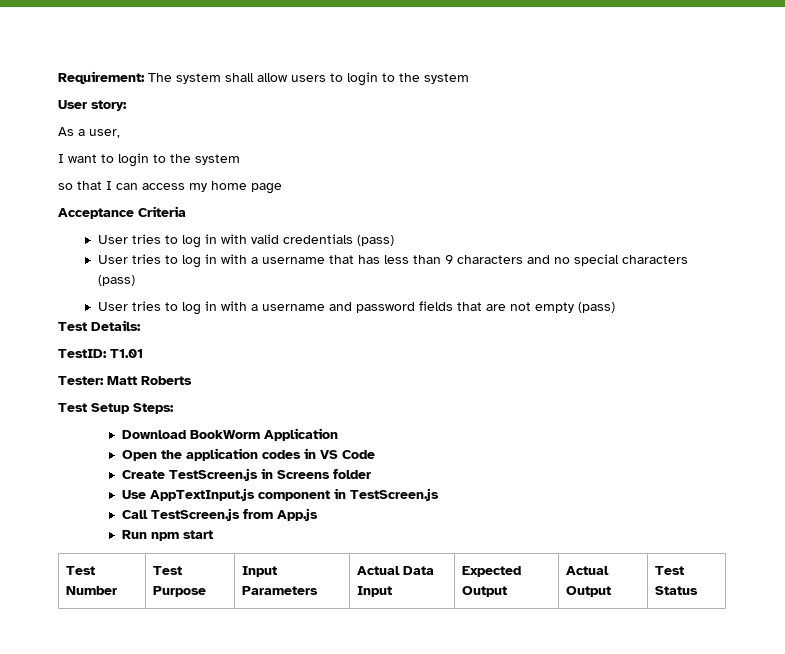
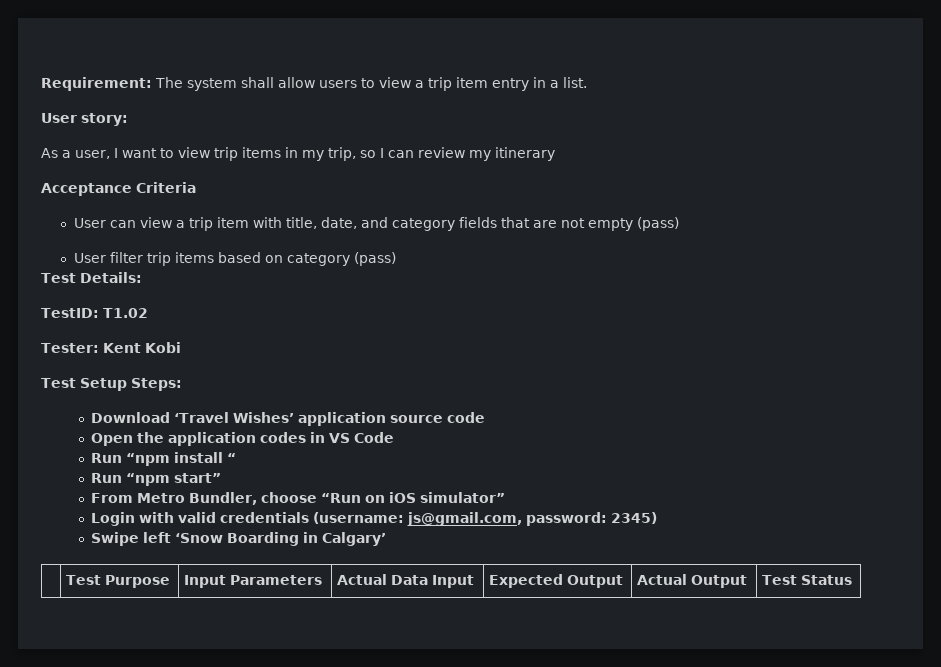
- Requirement: The system shall allow users to login to the system
+ Requirement: The system shall allow users to view a trip item entry in a list.
- As a user,
- I want to login to the system
- so that I can access my home page
+ As a user, I want to view trip items in my trip, so I can review my itinerary
  Acceptance Criteria
- User tries to log in with valid credentials (pass)
- User tries to log in with a username that has less than 9 characters and no special characters (pass)
- User tries to log in with a username and password fields that are not empty (pass)
+ User can view a trip item with title, date, and category fields that are not empty (pass)
+ User filter trip items based on category (pass)
- TestID: T1.01
+ TestID: T1.02
- Tester: Matt Roberts
+ Tester: Kent Kobi
- Download BookWorm Application
+ Download ‘Travel Wishes’ application source code
- Create TestScreen.js in Screens folder
- Use AppTextInput.js component in TestScreen.js
- Call TestScreen.js from App.js
- Run npm start
- Test Number | Test Purpose | Input Parameters | Actual Data Input | Expected Output | Actual Output | Test Status
+ Run “npm install “
+ Run “npm start”
+ From Metro Bundler, choose “Run on iOS simulator”
+ Login with valid credentials (username: js@gmail.com, password: 2345)
+ Swipe left ‘Snow Boarding in Calgary’
+ | Test Purpose | Input Parameters | Actual Data Input | Expected Output | Actual Output | Test Status

